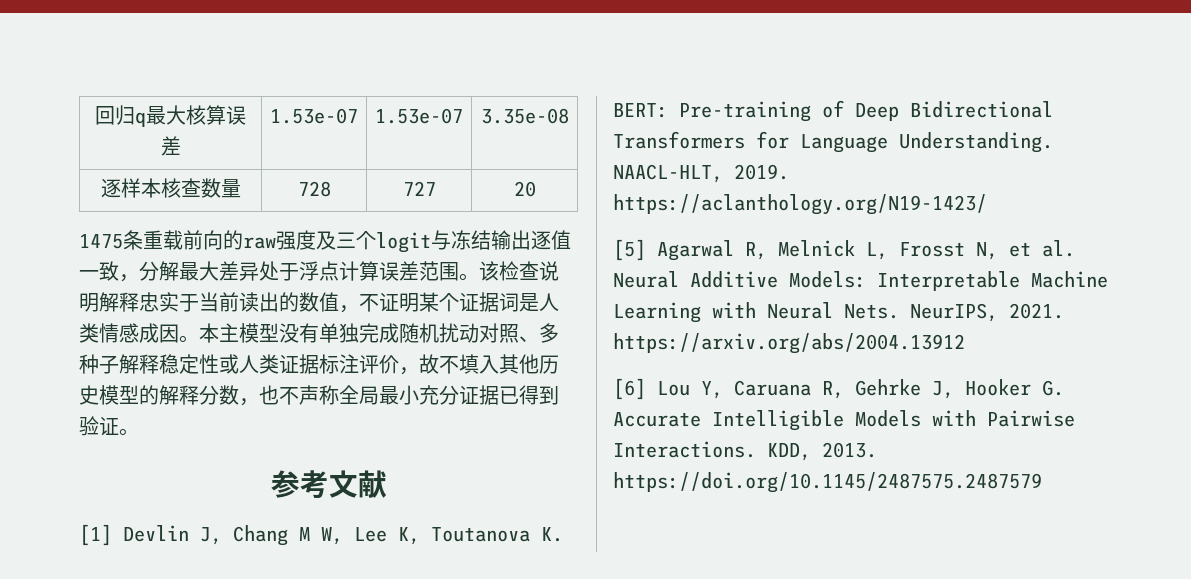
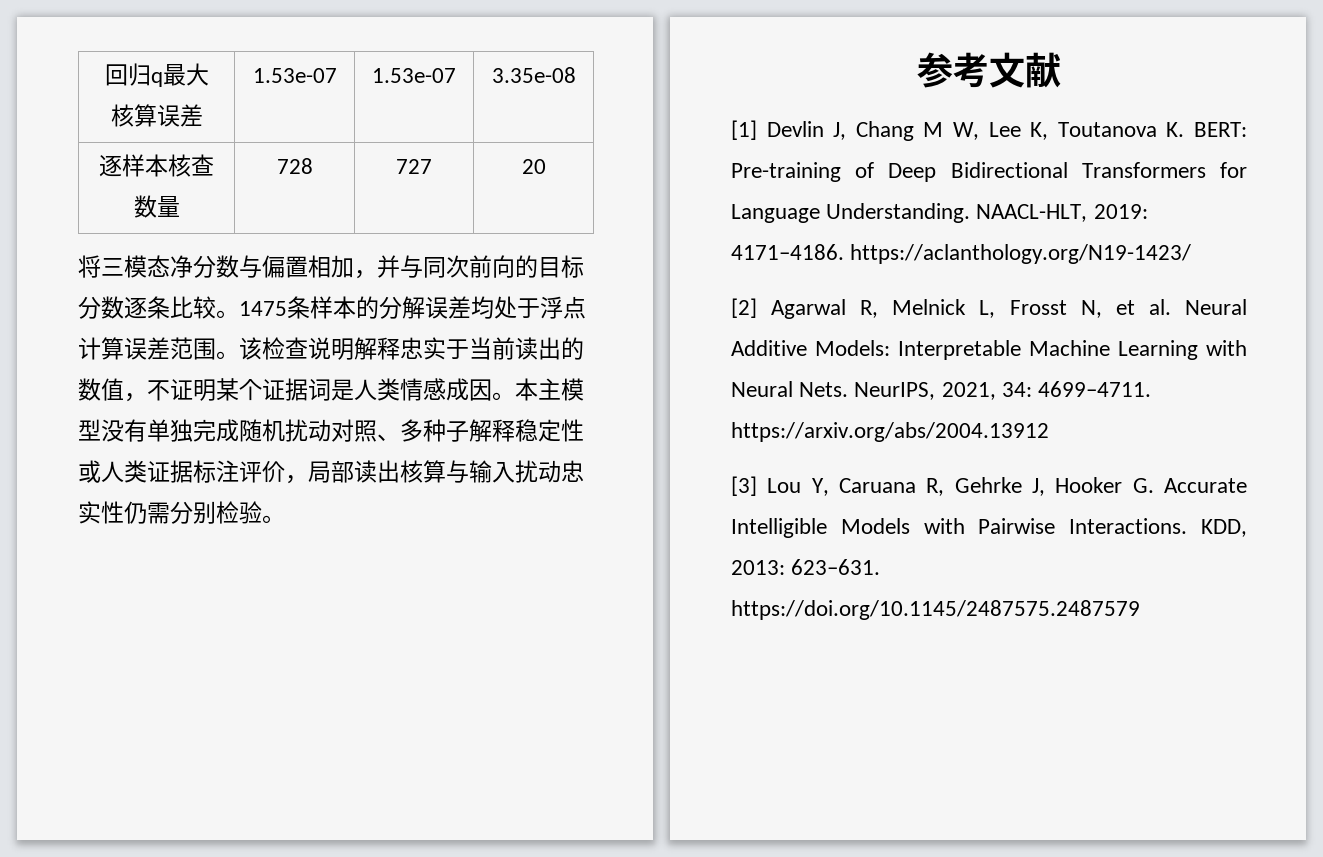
- 1475条重载前向的raw强度及三个logit与冻结输出逐值一致，分解最大差异处于浮点计算误差范围。
+ 将三模态净分数与偏置相加，并与同次前向的目标分数逐条比较。1475条样本的分解误差均处于浮点计算误差范围。
- 本主模型没有单独完成随机扰动对照、多种子解释稳定性或人类证据标注评价，故不填入其他历史模型的解释分数，也不声称全局最小充分证据已得到验证。
+ 本主模型没有单独完成随机扰动对照、多种子解释稳定性或人类证据标注评价，局部读出核算与输入扰动忠实性仍需分别检验。
- NAACL-HLT, 2019. https://aclanthology.org/N19-1423/
+ NAACL-HLT, 2019: 4171–4186. https://aclanthology.org/N19-1423/
- [5] Agarwal R, Melnick L, Frosst N, et al. Neural Additive Models: Interpretable Machine Learning with Neural Nets.
+ [2] Agarwal R, Melnick L, Frosst N, et al. Neural Additive Models: Interpretable Machine Learning with Neural Nets.
- NeurIPS, 2021. https://arxiv.org/abs/2004.13912
+ NeurIPS, 2021, 34: 4699–4711. https://arxiv.org/abs/2004.13912
- [6] Lou Y, Caruana R, Gehrke J, Hooker G. Accurate Intelligible Models with Pairwise Interactions.
+ [3] Lou Y, Caruana R, Gehrke J, Hooker G. Accurate Intelligible Models with Pairwise Interactions.
- KDD, 2013. https://doi.org/10.1145/2487575.2487579
+ KDD, 2013: 623–631. https://doi.org/10.1145/2487575.2487579

